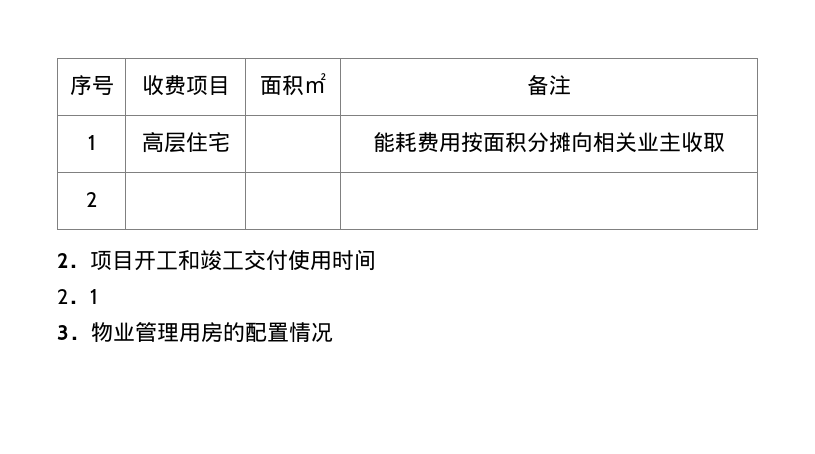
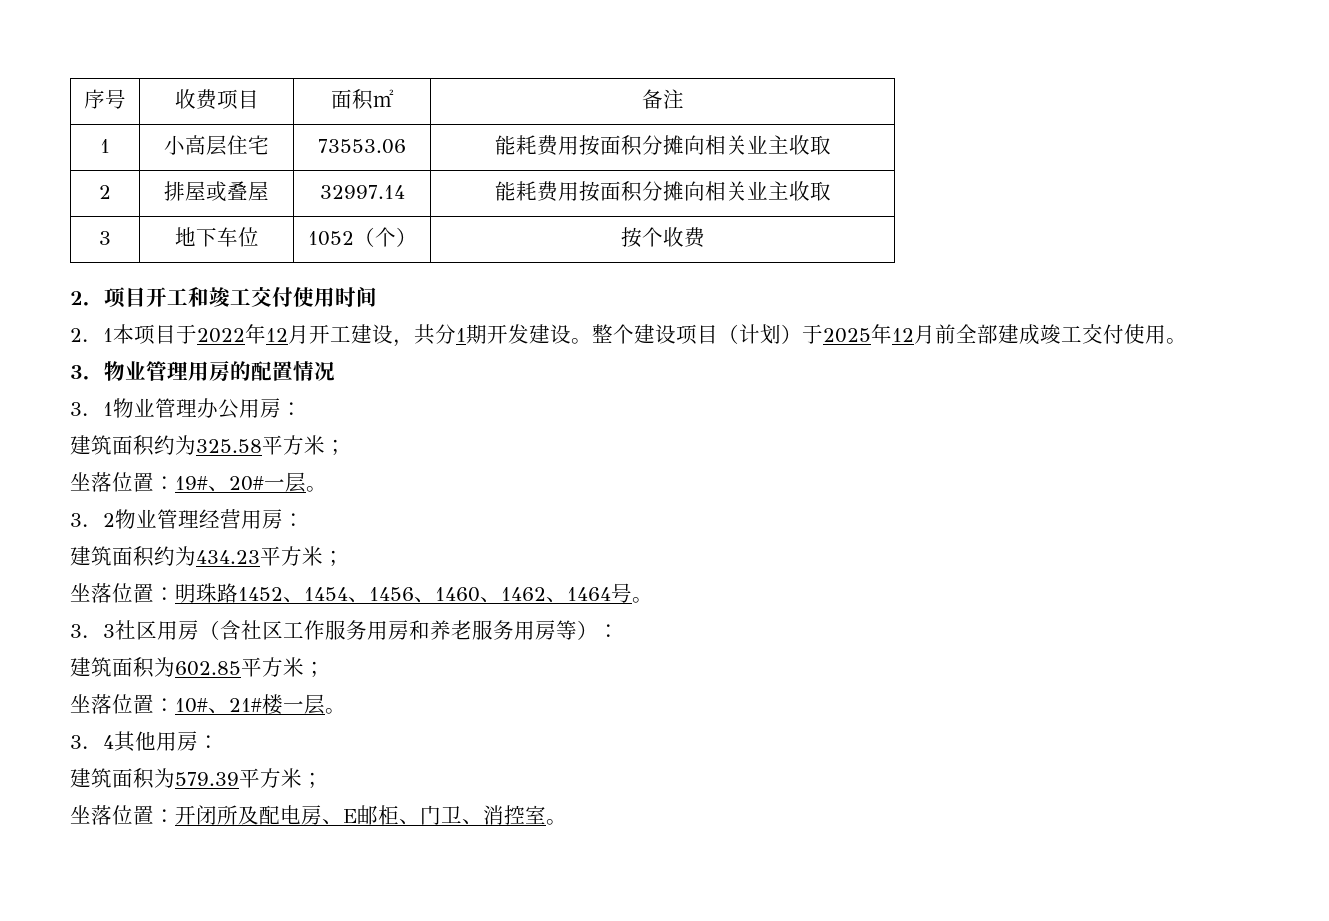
- 1 | 高层住宅 | | 能耗费用按面积分摊向相关业主收取
+ 1 | 小高层住宅 | 73553.06 | 能耗费用按面积分摊向相关业主收取
- 2 | | |
+ 2 | 排屋或叠屋 | 32997.14 | 能耗费用按面积分摊向相关业主收取
+ 3 | 地下车位 | 1052（个） | 按个收费
- 2．1
+ 2．1本项目于2022年12月开工建设，共分1期开发建设。整个建设项目（计划）于2025年12月前全部建成竣工交付使用。
+ 3．1物业管理办公用房：
+ 建筑面积约为325.58平方米；
+ 坐落位置：19#、20#一层。
+ 3．2物业管理经营用房：
+ 建筑面积约为434.23平方米；
+ 坐落位置：明珠路1452、1454、1456、1460、1462、1464号。
+ 3．3社区用房（含社区工作服务用房和养老服务用房等）：
+ 建筑面积为602.85平方米；
+ 坐落位置：10#、21#楼一层。
+ 3．4其他用房：
+ 建筑面积为579.39平方米；
+ 坐落位置：开闭所及配电房、E邮柜、门卫、消控室。

